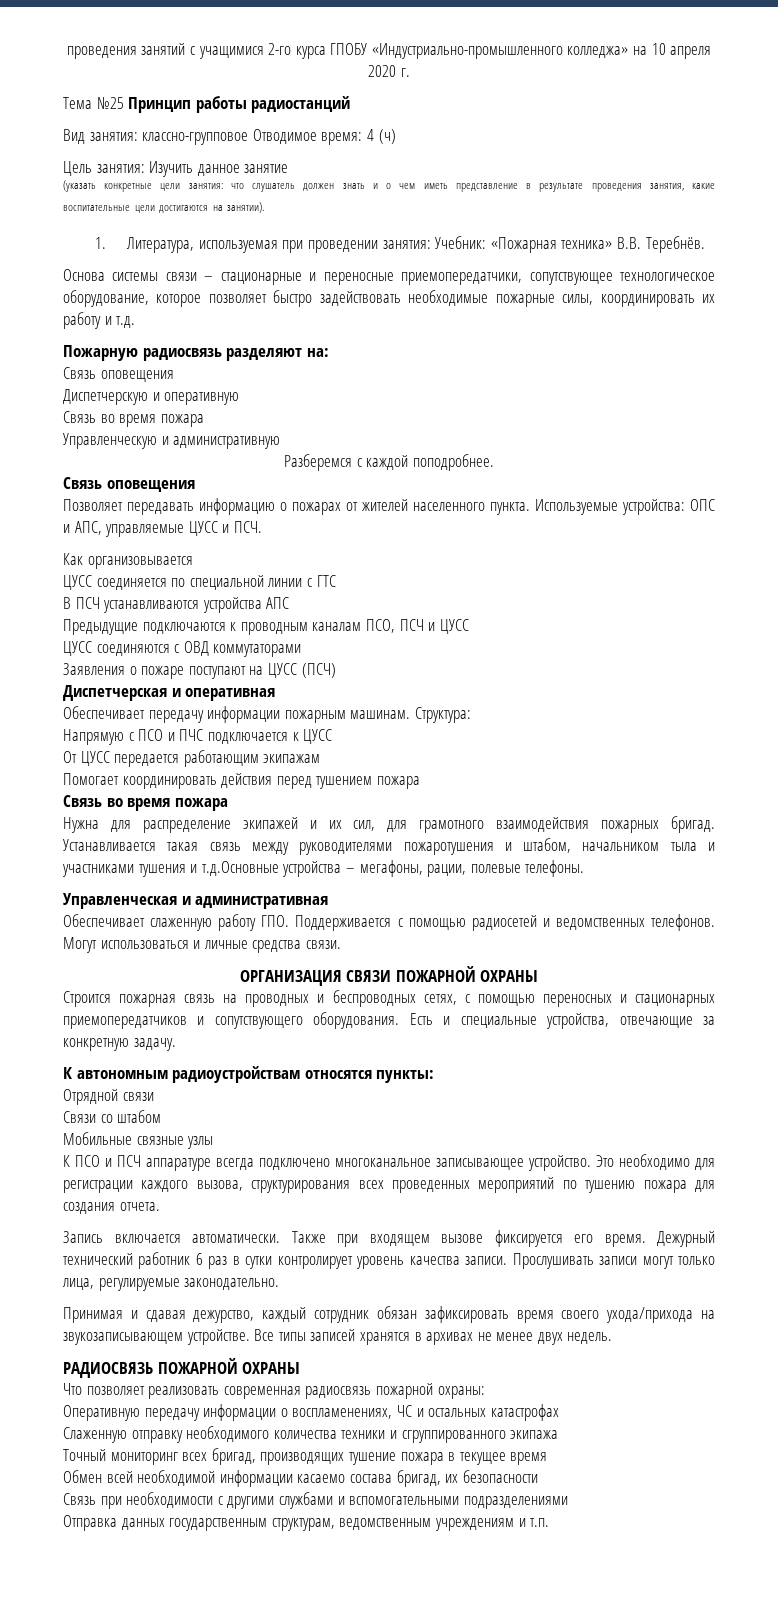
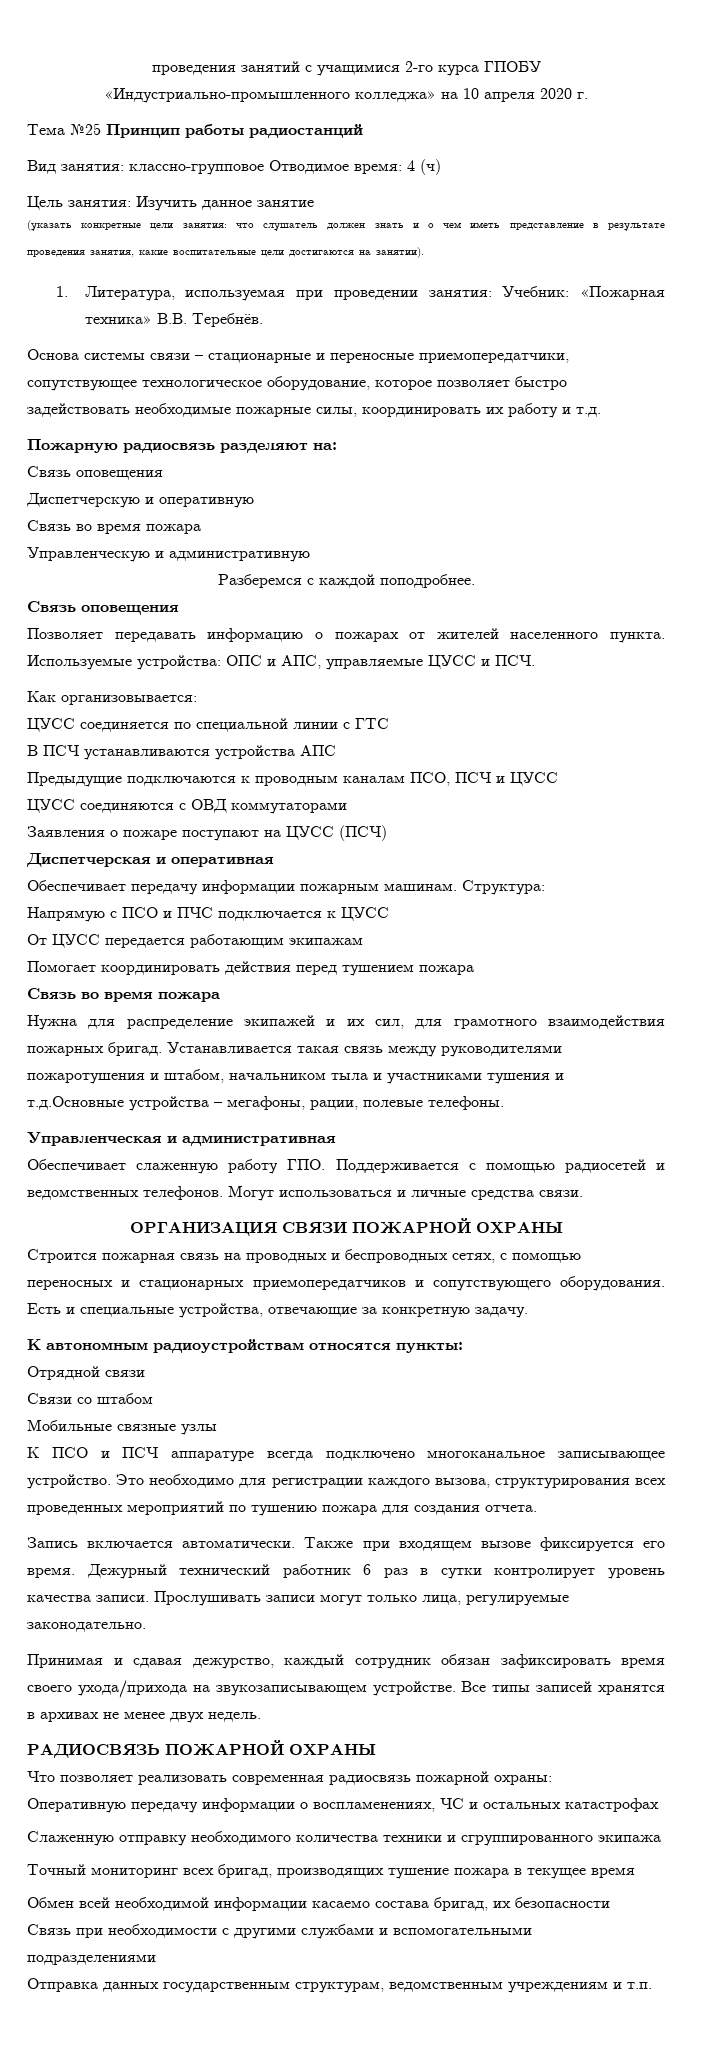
- Как организовывается
+ Как организовывается:

